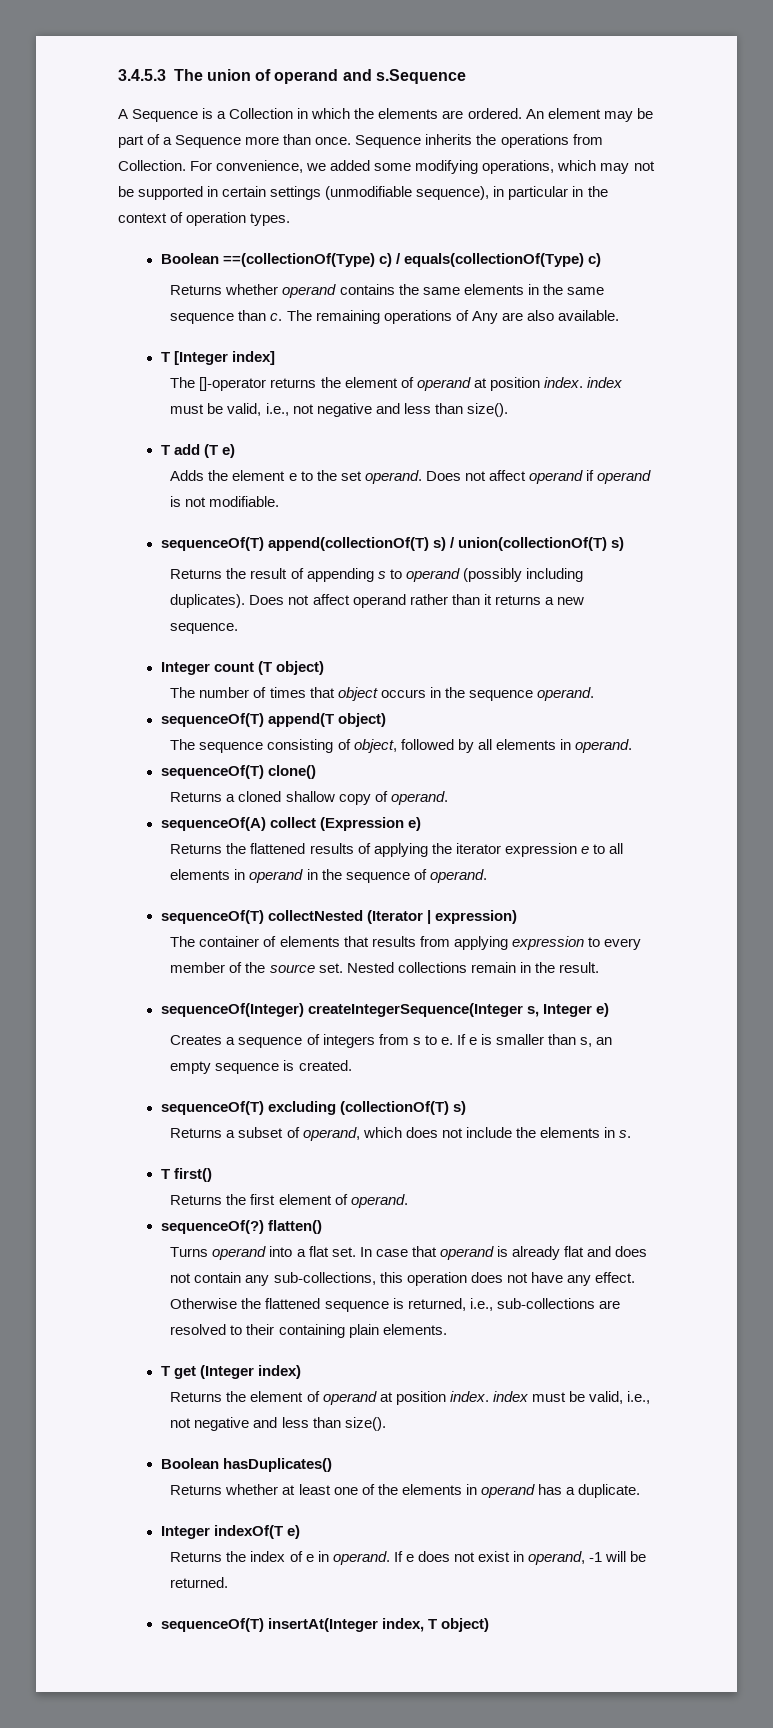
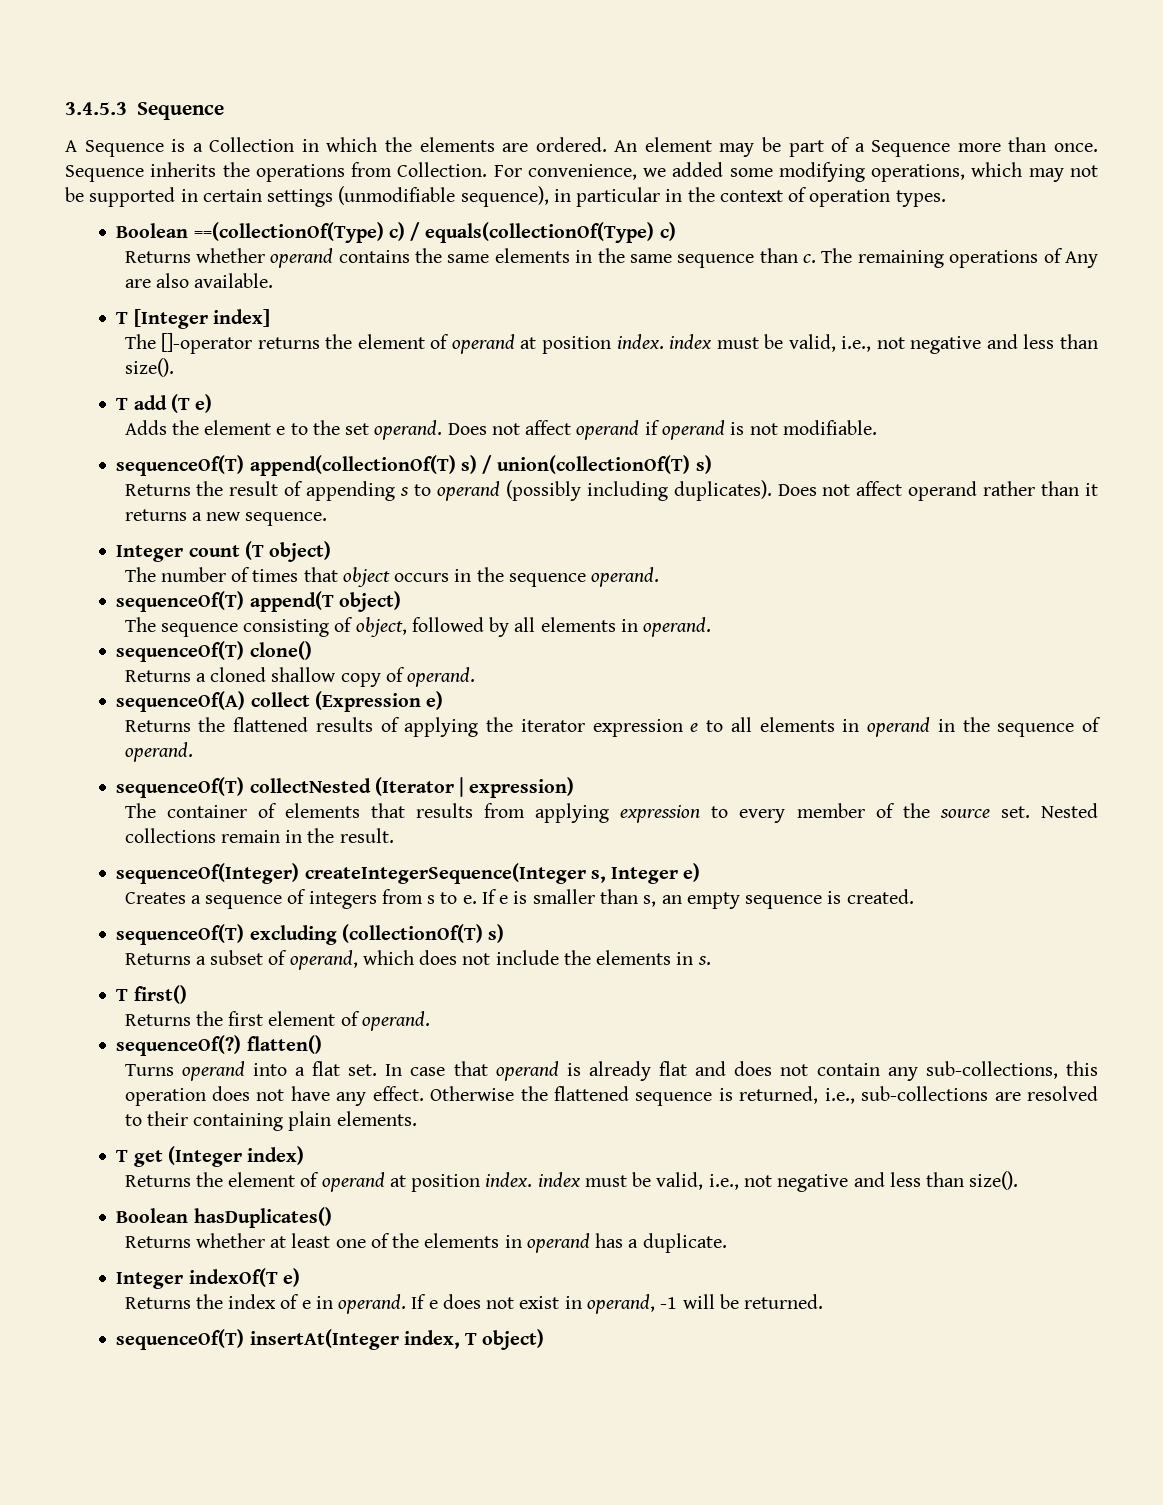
- 3.4.5.3 The union of operand and s.Sequence
+ 3.4.5.3 Sequence

